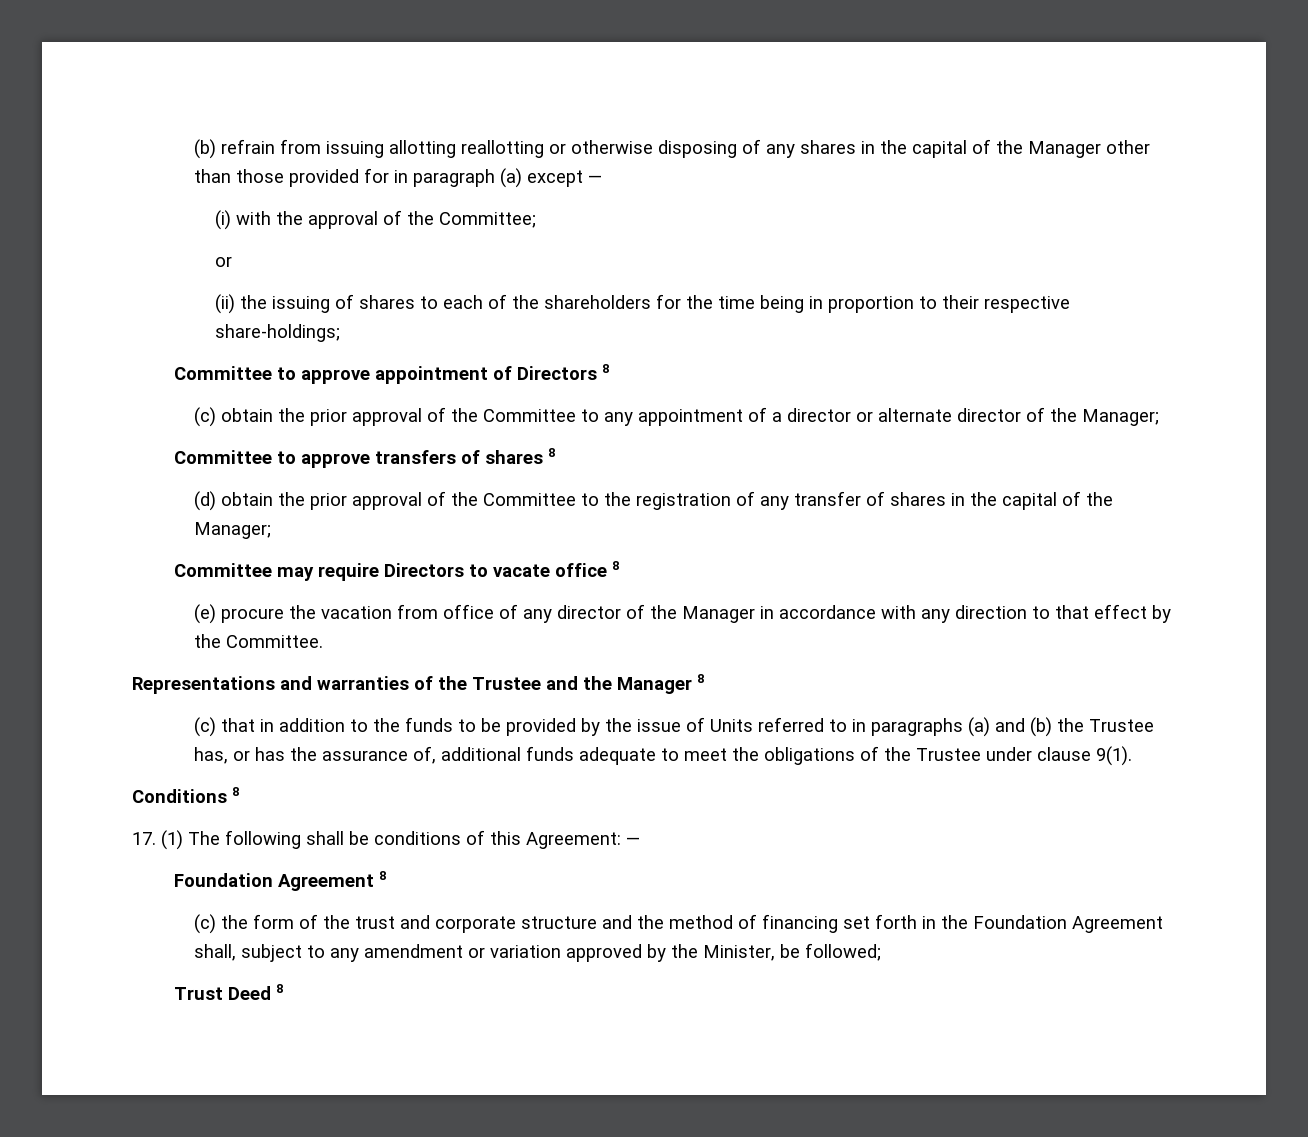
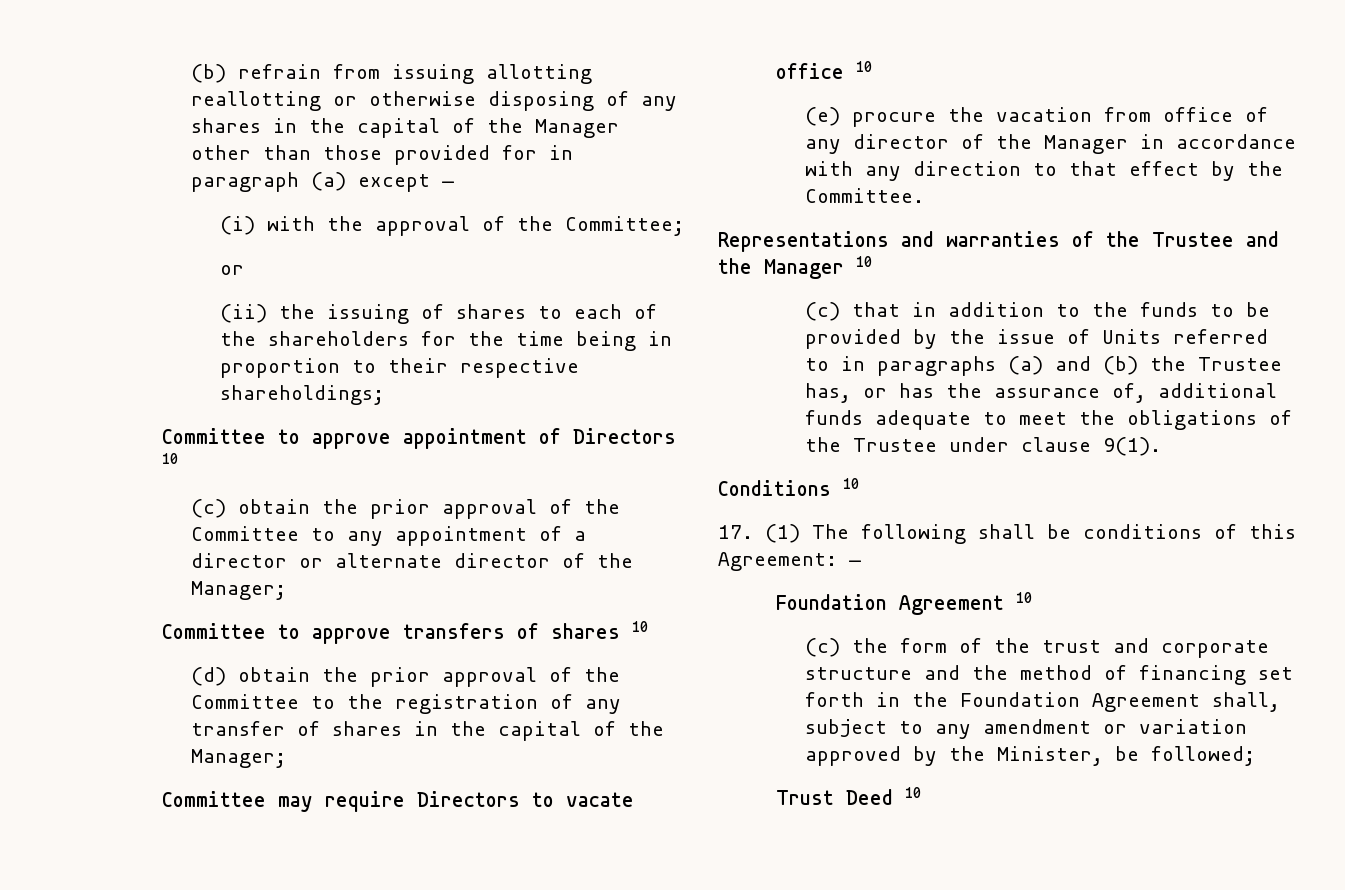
- (ii) the issuing of shares to each of the shareholders for the time being in proportion to their respective share-holdings;
+ (ii) the issuing of shares to each of the shareholders for the time being in proportion to their respective shareholdings;
- Committee to approve appointment of Directors 8
+ Committee to approve appointment of Directors 10
- Committee to approve transfers of shares 8
+ Committee to approve transfers of shares 10
- Committee may require Directors to vacate office 8
+ Committee may require Directors to vacate office 10
- Representations and warranties of the Trustee and the Manager 8
+ Representations and warranties of the Trustee and the Manager 10
- Conditions 8
+ Conditions 10
- Foundation Agreement 8
+ Foundation Agreement 10
- Trust Deed 8
+ Trust Deed 10

